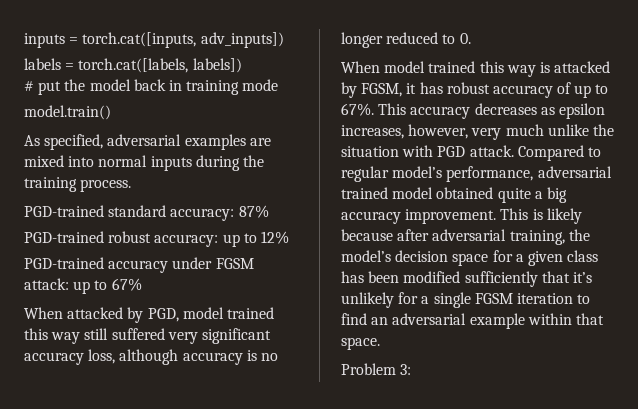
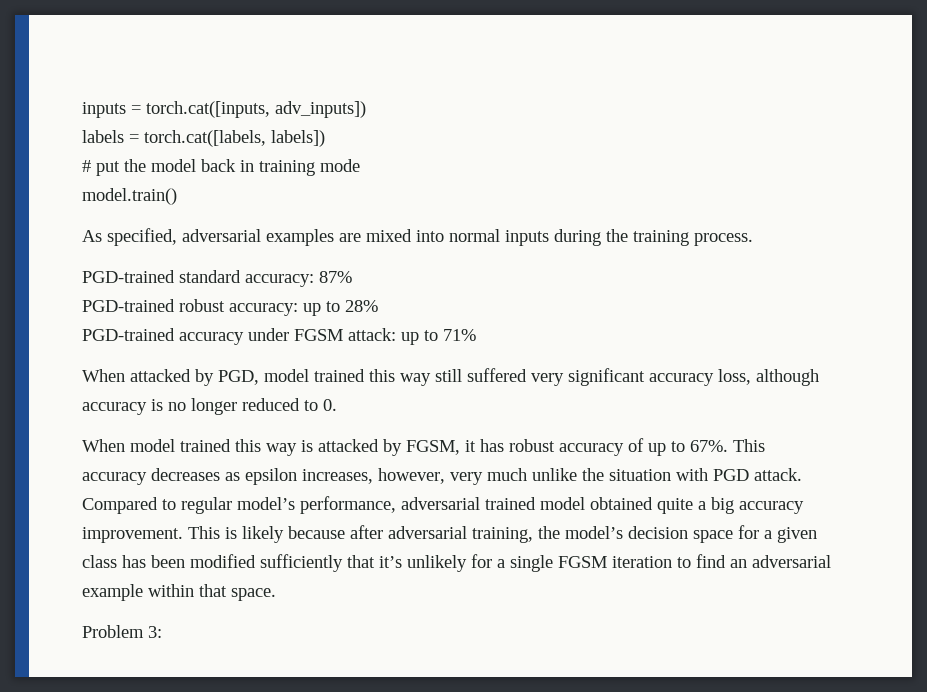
- PGD-trained robust accuracy: up to 12%
+ PGD-trained robust accuracy: up to 28%
- PGD-trained accuracy under FGSM attack: up to 67%
+ PGD-trained accuracy under FGSM attack: up to 71%

